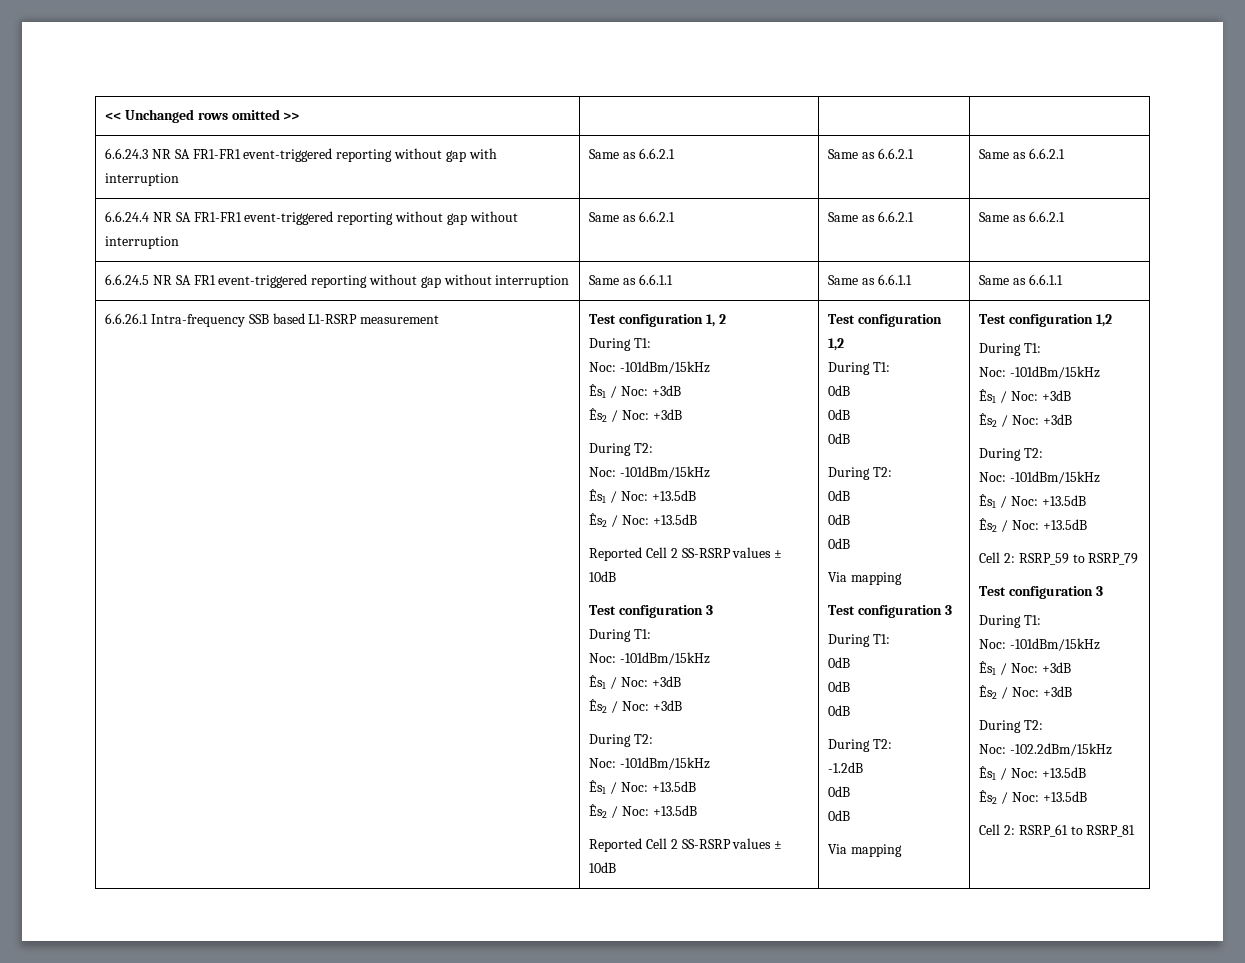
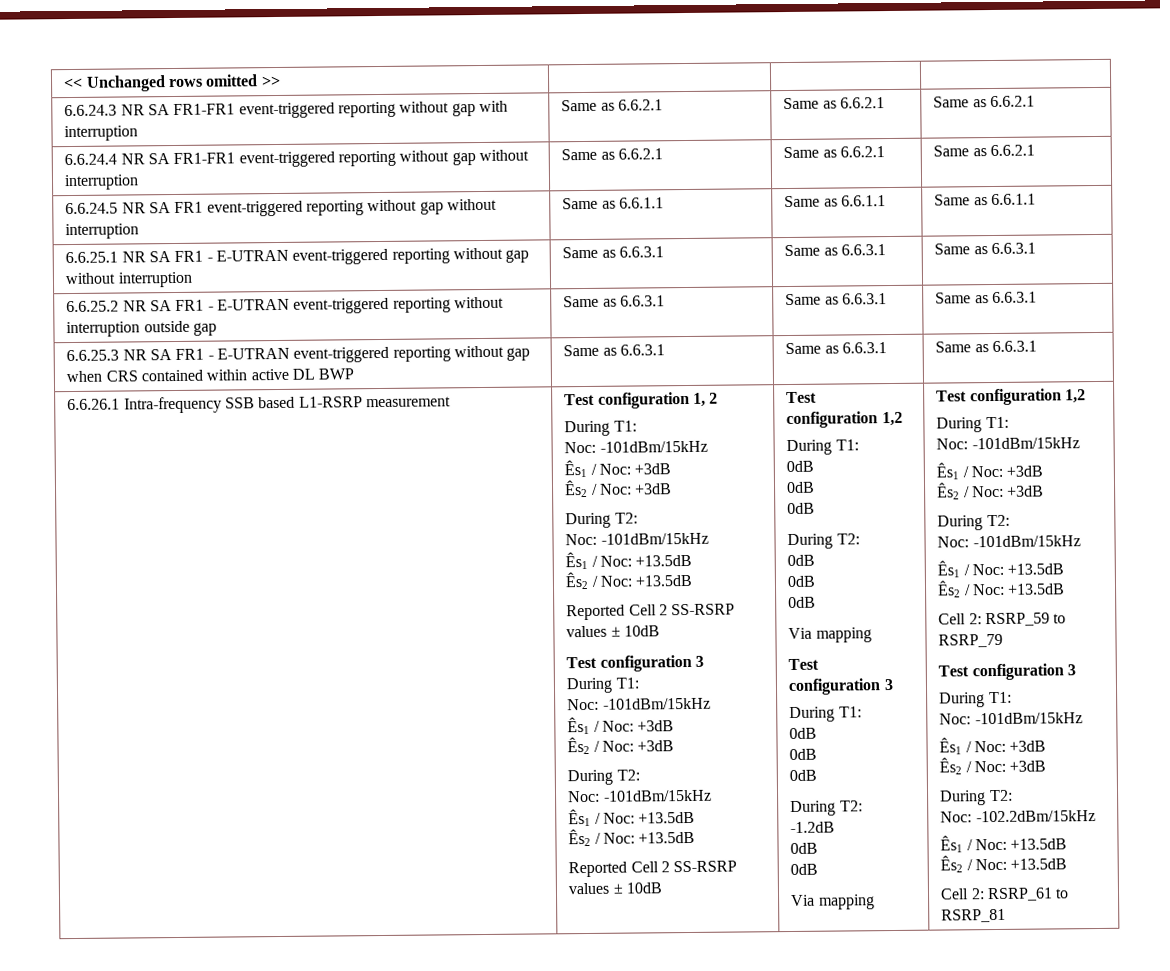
+ 6.6.25.1 NR SA FR1 - E-UTRAN event-triggered reporting without gap without interruption | Same as 6.6.3.1 | Same as 6.6.3.1 | Same as 6.6.3.1
+ 6.6.25.2 NR SA FR1 - E-UTRAN event-triggered reporting without interruption outside gap | Same as 6.6.3.1 | Same as 6.6.3.1 | Same as 6.6.3.1
+ 6.6.25.3 NR SA FR1 - E-UTRAN event-triggered reporting without gap when CRS contained within active DL BWP | Same as 6.6.3.1 | Same as 6.6.3.1 | Same as 6.6.3.1

